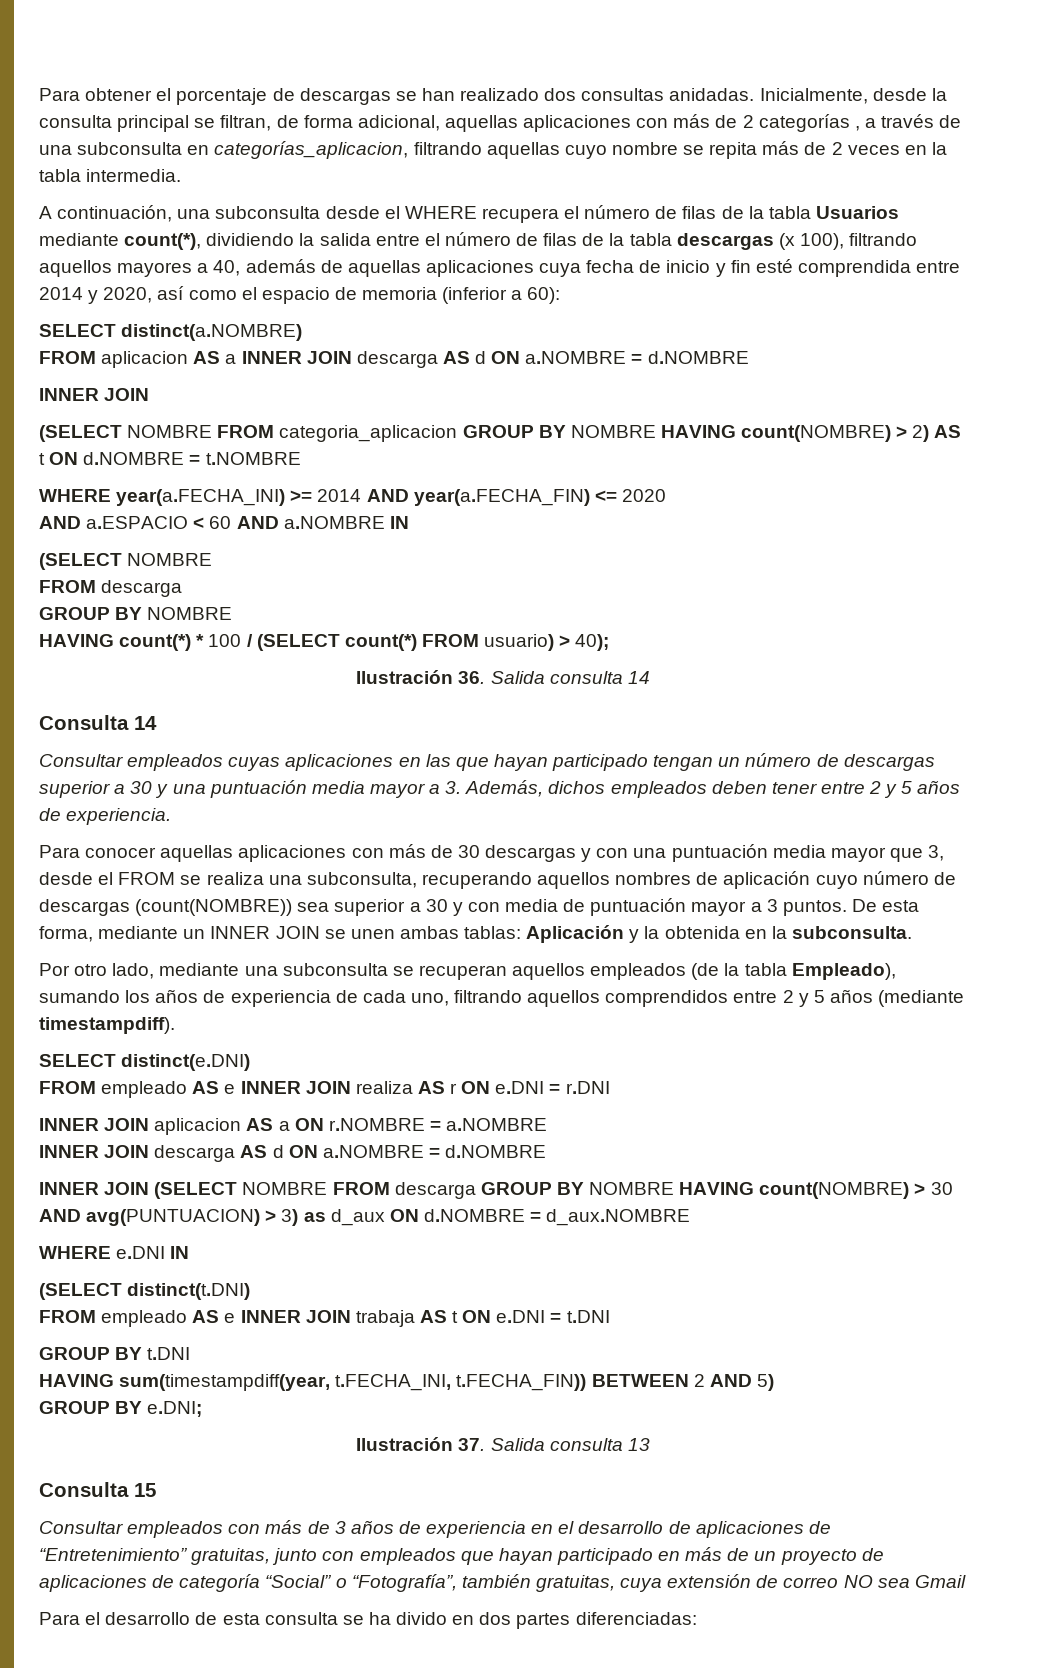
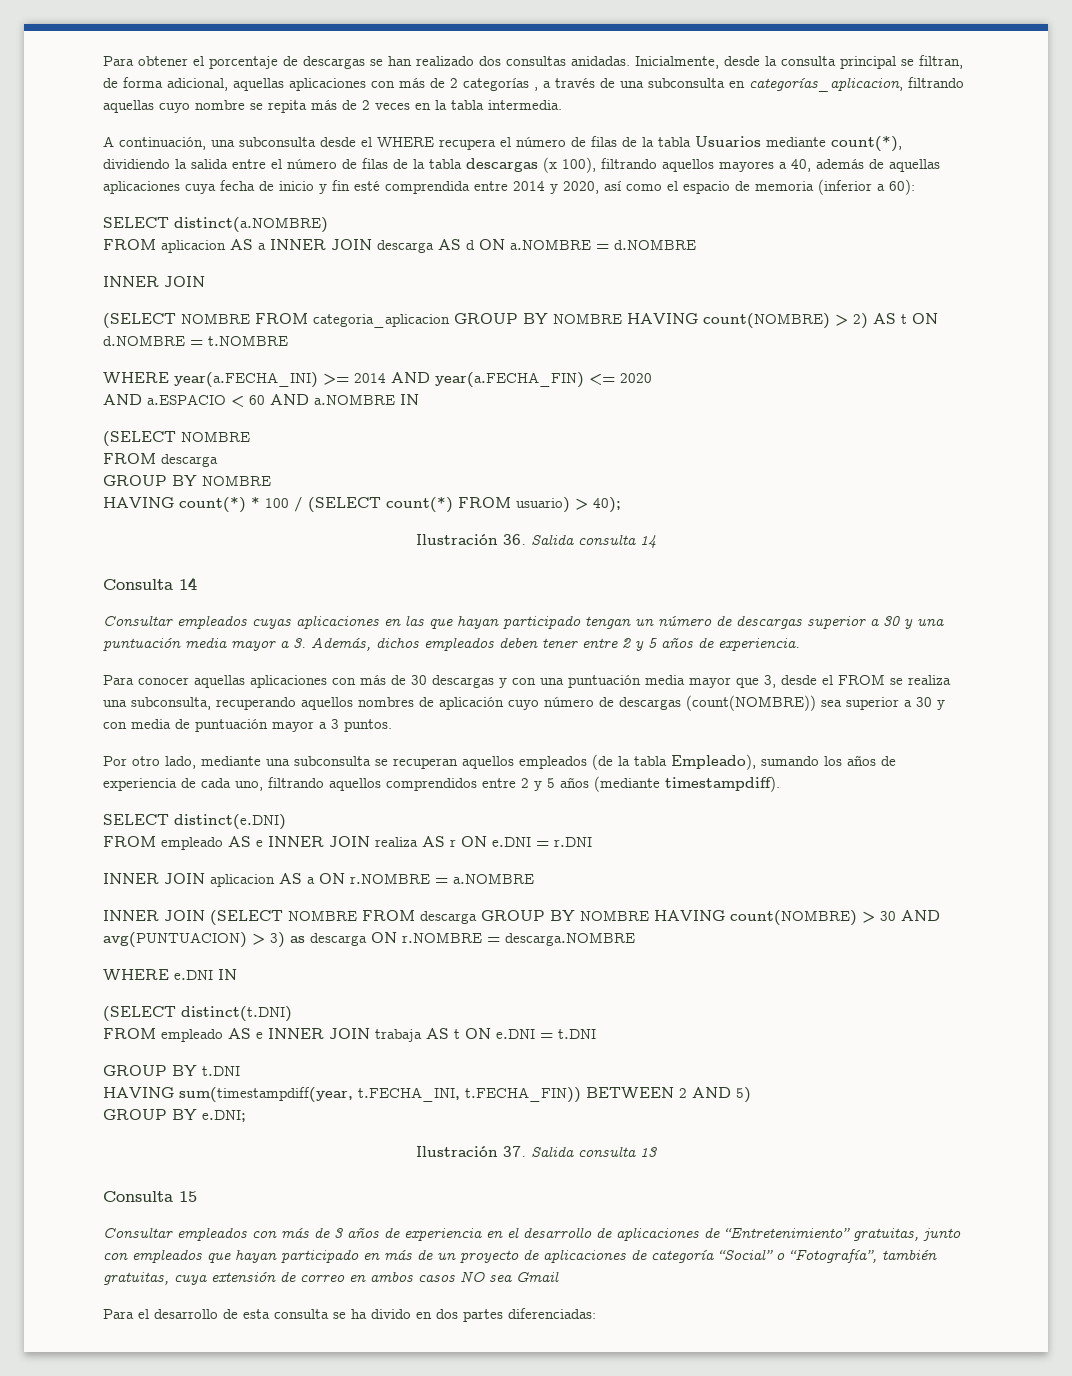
- De esta forma, mediante un INNER JOIN se unen ambas tablas: Aplicación y la obtenida en la subconsulta.
  INNER JOIN aplicacion AS a ON r.NOMBRE = a.NOMBRE
- INNER JOIN descarga AS d ON a.NOMBRE = d.NOMBRE
- INNER JOIN (SELECT NOMBRE FROM descarga GROUP BY NOMBRE HAVING count(NOMBRE) > 30 AND avg(PUNTUACION) > 3) as d_aux ON d.NOMBRE = d_aux.NOMBRE
+ INNER JOIN (SELECT NOMBRE FROM descarga GROUP BY NOMBRE HAVING count(NOMBRE) > 30 AND avg(PUNTUACION) > 3) as descarga ON r.NOMBRE = descarga.NOMBRE
- Consultar empleados con más de 3 años de experiencia en el desarrollo de aplicaciones de “Entretenimiento” gratuitas, junto con empleados que hayan participado en más de un proyecto de aplicaciones de categoría “Social” o “Fotografía”, también gratuitas, cuya extensión de correo NO sea Gmail
+ Consultar empleados con más de 3 años de experiencia en el desarrollo de aplicaciones de “Entretenimiento” gratuitas, junto con empleados que hayan participado en más de un proyecto de aplicaciones de categoría “Social” o “Fotografía”, también gratuitas, cuya extensión de correo en ambos casos NO sea Gmail

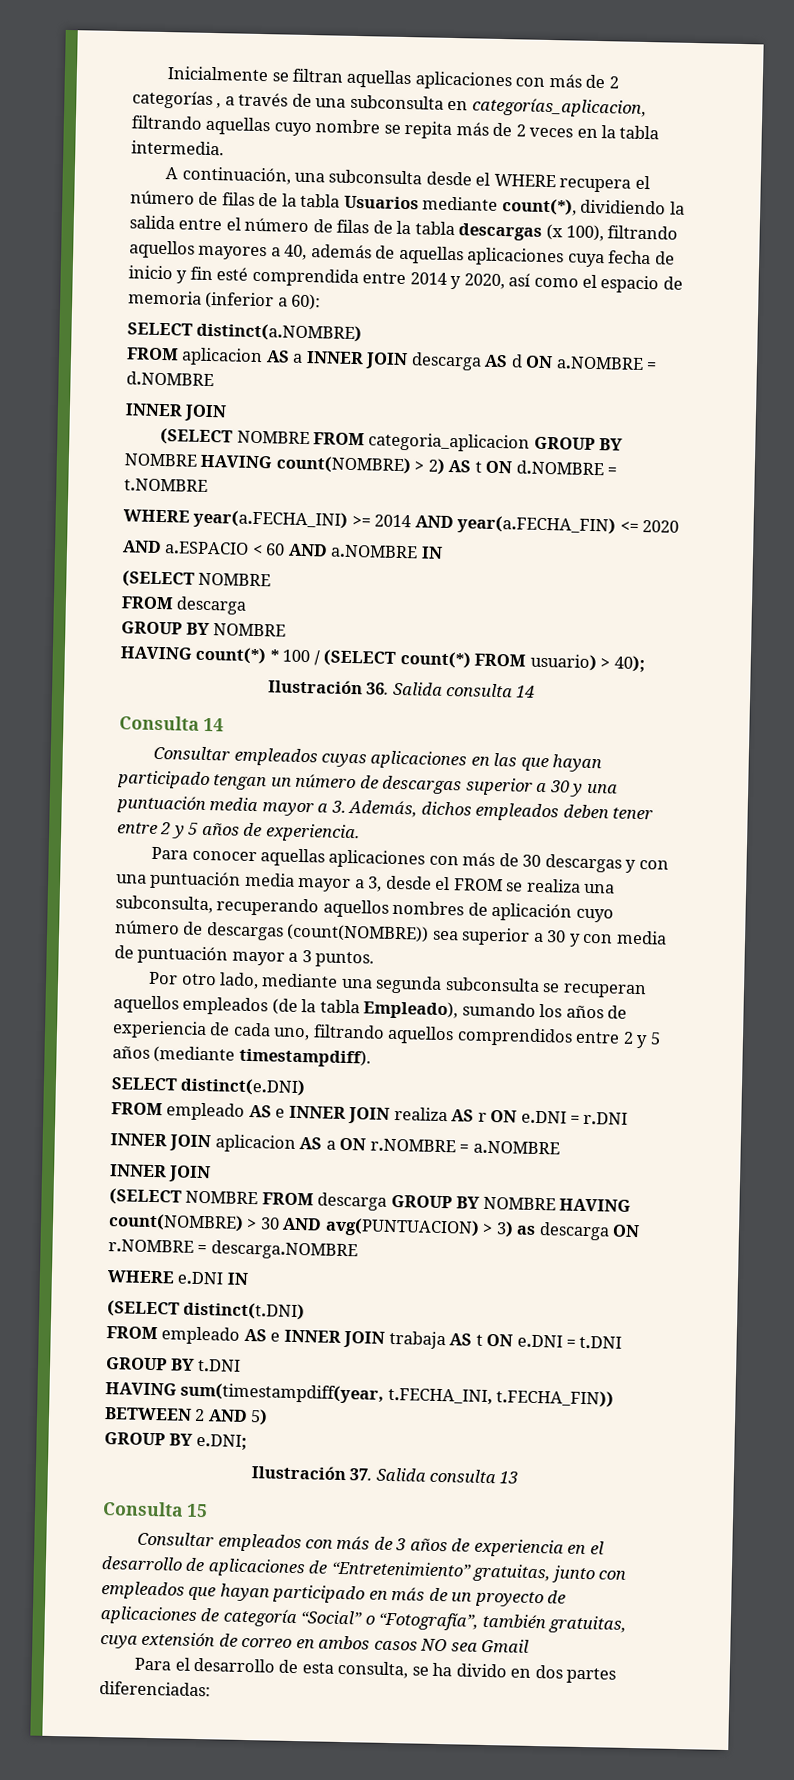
- Para obtener el porcentaje de descargas se han realizado dos consultas anidadas. Inicialmente, desde la consulta principal se filtran, de forma adicional, aquellas aplicaciones con más de 2 categorías , a través de una subconsulta en categorías_aplicacion, filtrando aquellas cuyo nombre se repita más de 2 veces en la tabla intermedia.
+ Inicialmente se filtran aquellas aplicaciones con más de 2 categorías , a través de una subconsulta en categorías_aplicacion, filtrando aquellas cuyo nombre se repita más de 2 veces en la tabla intermedia.
- Para conocer aquellas aplicaciones con más de 30 descargas y con una puntuación media mayor que 3, desde el FROM se realiza una subconsulta, recuperando aquellos nombres de aplicación cuyo número de descargas (count(NOMBRE)) sea superior a 30 y con media de puntuación mayor a 3 puntos.
+ Para conocer aquellas aplicaciones con más de 30 descargas y con una puntuación media mayor a 3, desde el FROM se realiza una subconsulta, recuperando aquellos nombres de aplicación cuyo número de descargas (count(NOMBRE)) sea superior a 30 y con media de puntuación mayor a 3 puntos.
- Por otro lado, mediante una subconsulta se recuperan aquellos empleados (de la tabla Empleado), sumando los años de experiencia de cada uno, filtrando aquellos comprendidos entre 2 y 5 años (mediante timestampdiff).
+ Por otro lado, mediante una segunda subconsulta se recuperan aquellos empleados (de la tabla Empleado), sumando los años de experiencia de cada uno, filtrando aquellos comprendidos entre 2 y 5 años (mediante timestampdiff).
  INNER JOIN aplicacion AS a ON r.NOMBRE = a.NOMBRE
- INNER JOIN (SELECT NOMBRE FROM descarga GROUP BY NOMBRE HAVING count(NOMBRE) > 30 AND avg(PUNTUACION) > 3) as descarga ON r.NOMBRE = descarga.NOMBRE
+ INNER JOIN
+ (SELECT NOMBRE FROM descarga GROUP BY NOMBRE HAVING count(NOMBRE) > 30 AND avg(PUNTUACION) > 3) as descarga ON r.NOMBRE = descarga.NOMBRE
- Para el desarrollo de esta consulta se ha divido en dos partes diferenciadas:
+ Para el desarrollo de esta consulta, se ha divido en dos partes diferenciadas:

